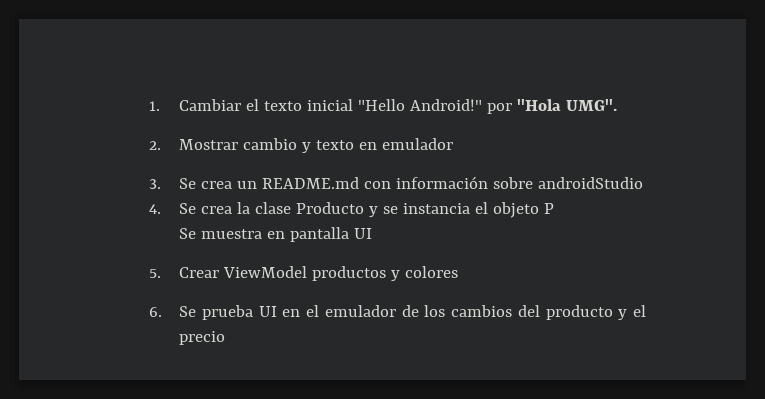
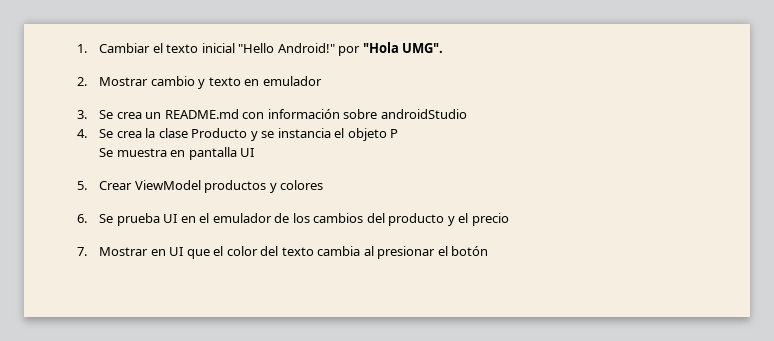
+ 7. Mostrar en UI que el color del texto cambia al presionar el botón

